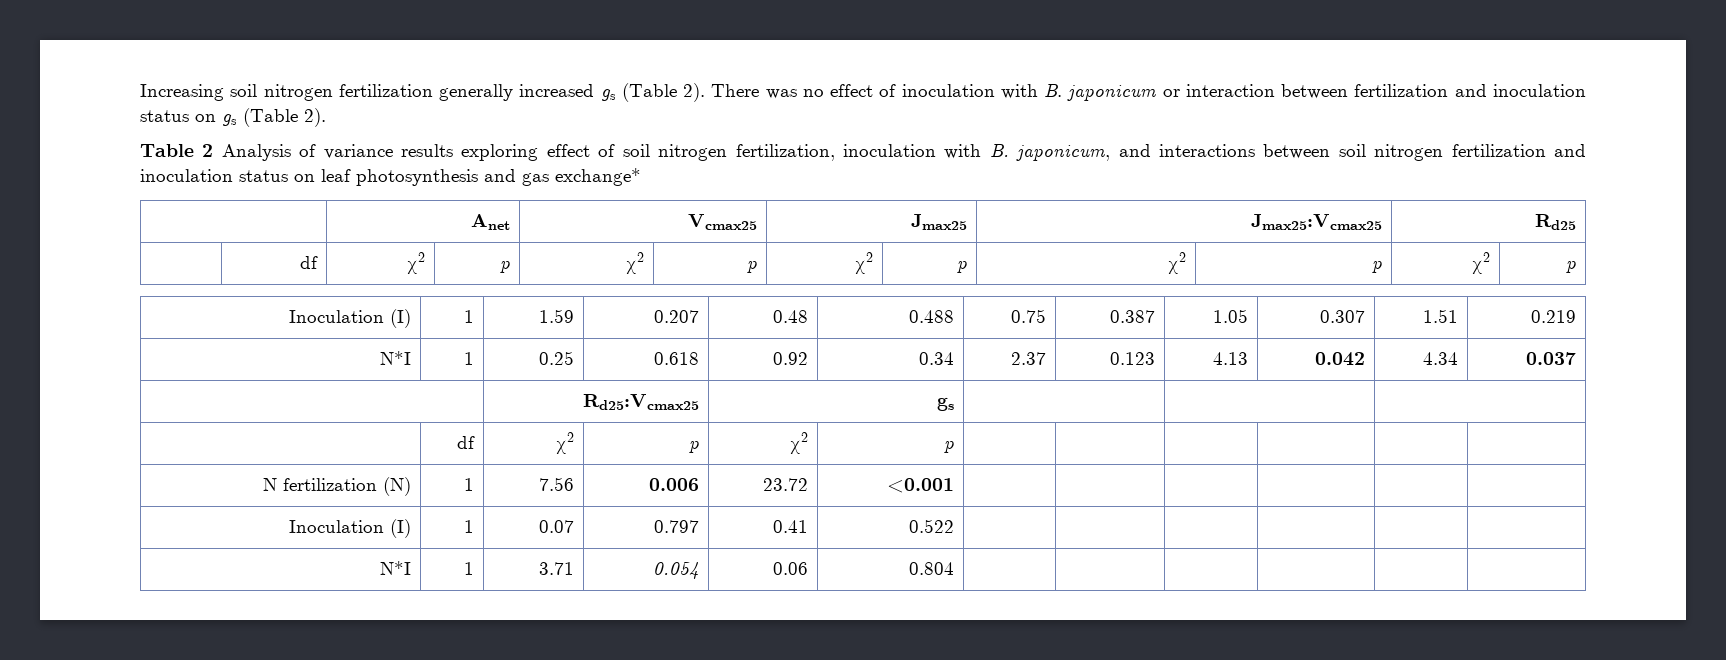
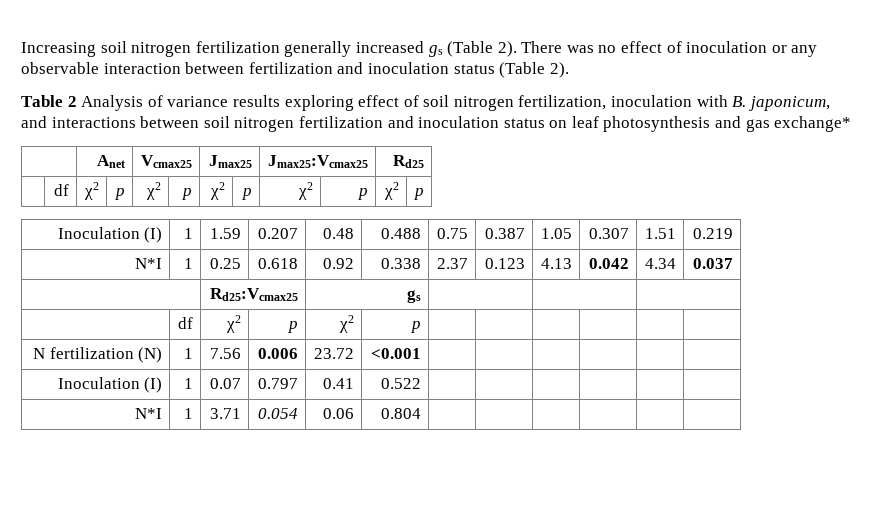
- There was no effect of inoculation with B. japonicum or interaction between fertilization and inoculation status on gs (Table 2).
+ There was no effect of inoculation or any observable interaction between fertilization and inoculation status (Table 2).
- N*I | 1 | 0.25 | 0.618 | 0.92 | 0.34 | 2.37 | 0.123 | 4.13 | 0.042 | 4.34 | 0.037
+ N*I | 1 | 0.25 | 0.618 | 0.92 | 0.338 | 2.37 | 0.123 | 4.13 | 0.042 | 4.34 | 0.037

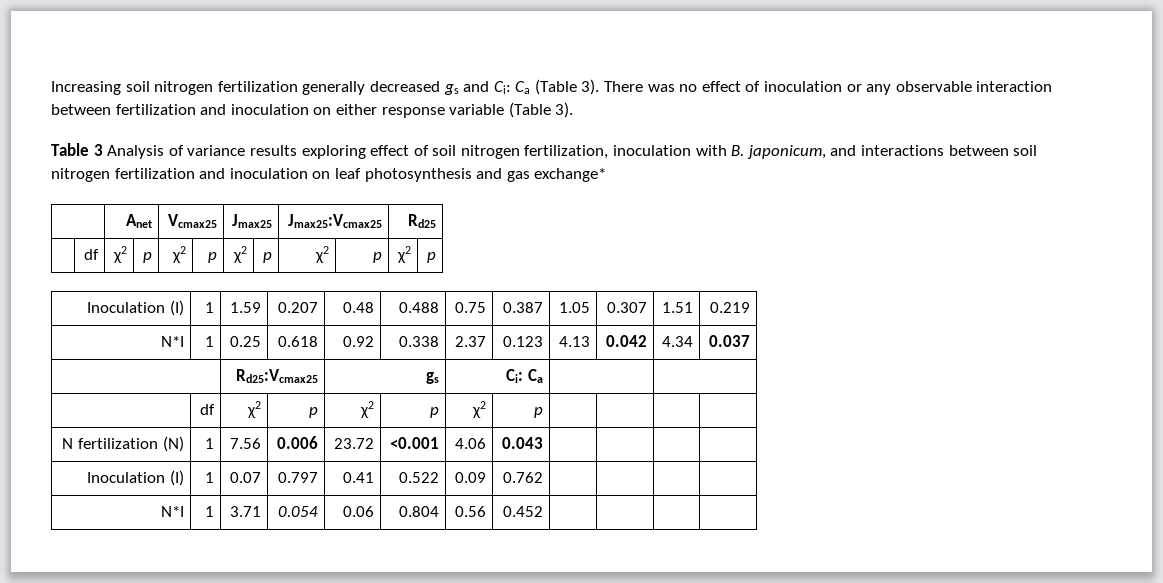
- Increasing soil nitrogen fertilization generally increased gs (Table 2).
+ Increasing soil nitrogen fertilization generally decreased gs and Ci: Ca (Table 3).
- There was no effect of inoculation or any observable interaction between fertilization and inoculation status (Table 2).
+ There was no effect of inoculation or any observable interaction between fertilization and inoculation on either response variable (Table 3).
- Table 2 Analysis of variance results exploring effect of soil nitrogen fertilization, inoculation with B. japonicum, and interactions between soil nitrogen fertilization and inoculation status on leaf photosynthesis and gas exchange*
+ Table 3 Analysis of variance results exploring effect of soil nitrogen fertilization, inoculation with B. japonicum, and interactions between soil nitrogen fertilization and inoculation on leaf photosynthesis and gas exchange*
- | Rd25:Vcmax25 | gs | | |
- | df | χ2 | p | χ2 | p | | | | | |
+ | Rd25:Vcmax25 | gs | Ci: Ca | |
+ | df | χ2 | p | χ2 | p | χ2 | p | | | |
- N fertilization (N) | 1 | 7.56 | 0.006 | 23.72 | <0.001 | | | | | |
+ N fertilization (N) | 1 | 7.56 | 0.006 | 23.72 | <0.001 | 4.06 | 0.043 | | | |
- Inoculation (I) | 1 | 0.07 | 0.797 | 0.41 | 0.522 | | | | | |
+ Inoculation (I) | 1 | 0.07 | 0.797 | 0.41 | 0.522 | 0.09 | 0.762 | | | |
- N*I | 1 | 3.71 | 0.054 | 0.06 | 0.804 | | | | | |
+ N*I | 1 | 3.71 | 0.054 | 0.06 | 0.804 | 0.56 | 0.452 | | | |

